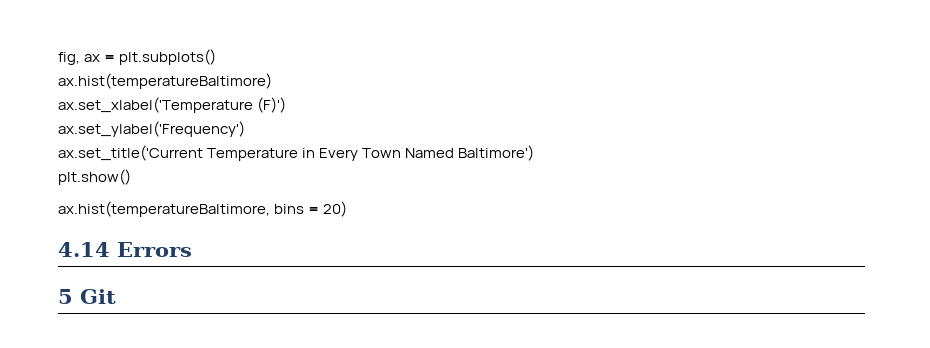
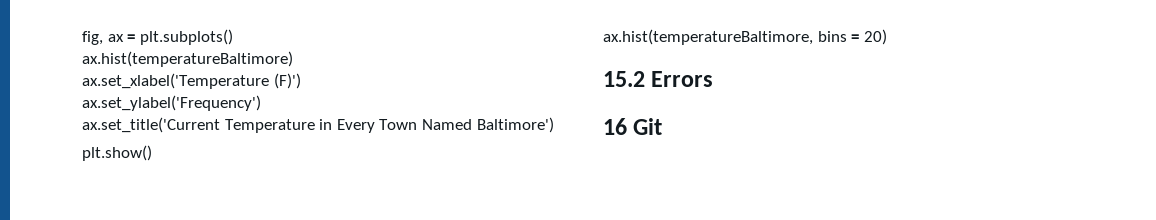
- 4.14 Errors
+ 15.2 Errors
- 5 Git
+ 16 Git

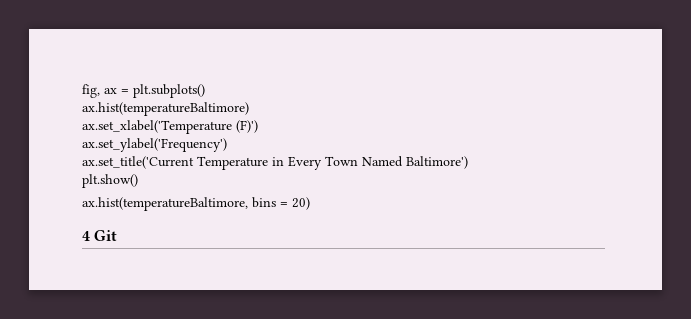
- 15.2 Errors
- 16 Git
+ 4 Git

